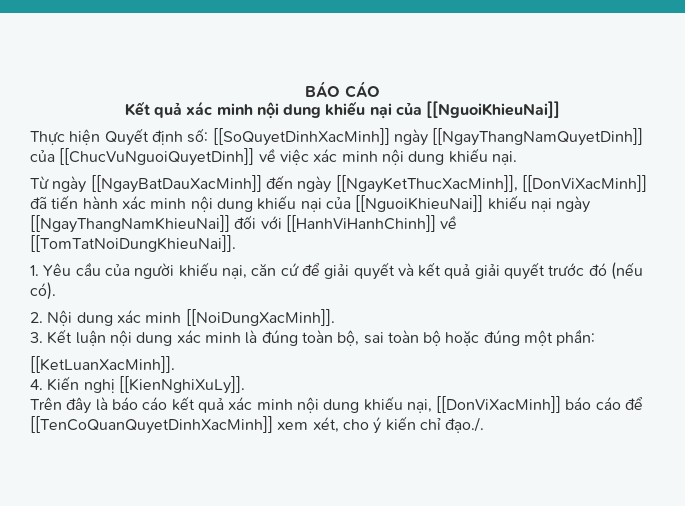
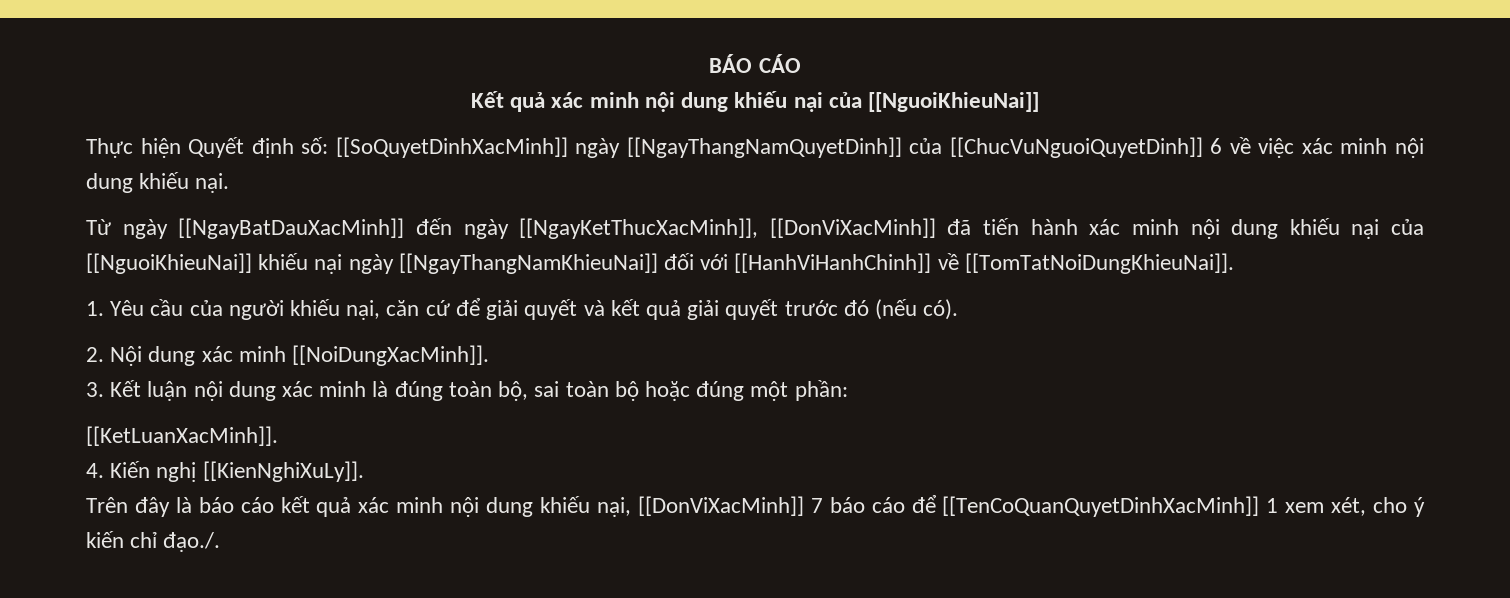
- Thực hiện Quyết định số: [[SoQuyetDinhXacMinh]] ngày [[NgayThangNamQuyetDinh]] của [[ChucVuNguoiQuyetDinh]] về việc xác minh nội dung khiếu nại.
+ Thực hiện Quyết định số: [[SoQuyetDinhXacMinh]] ngày [[NgayThangNamQuyetDinh]] của [[ChucVuNguoiQuyetDinh]] 6 về việc xác minh nội dung khiếu nại.
- Trên đây là báo cáo kết quả xác minh nội dung khiếu nại, [[DonViXacMinh]] báo cáo để [[TenCoQuanQuyetDinhXacMinh]] xem xét, cho ý kiến chỉ đạo./.
+ Trên đây là báo cáo kết quả xác minh nội dung khiếu nại, [[DonViXacMinh]] 7 báo cáo để [[TenCoQuanQuyetDinhXacMinh]] 1 xem xét, cho ý kiến chỉ đạo./.

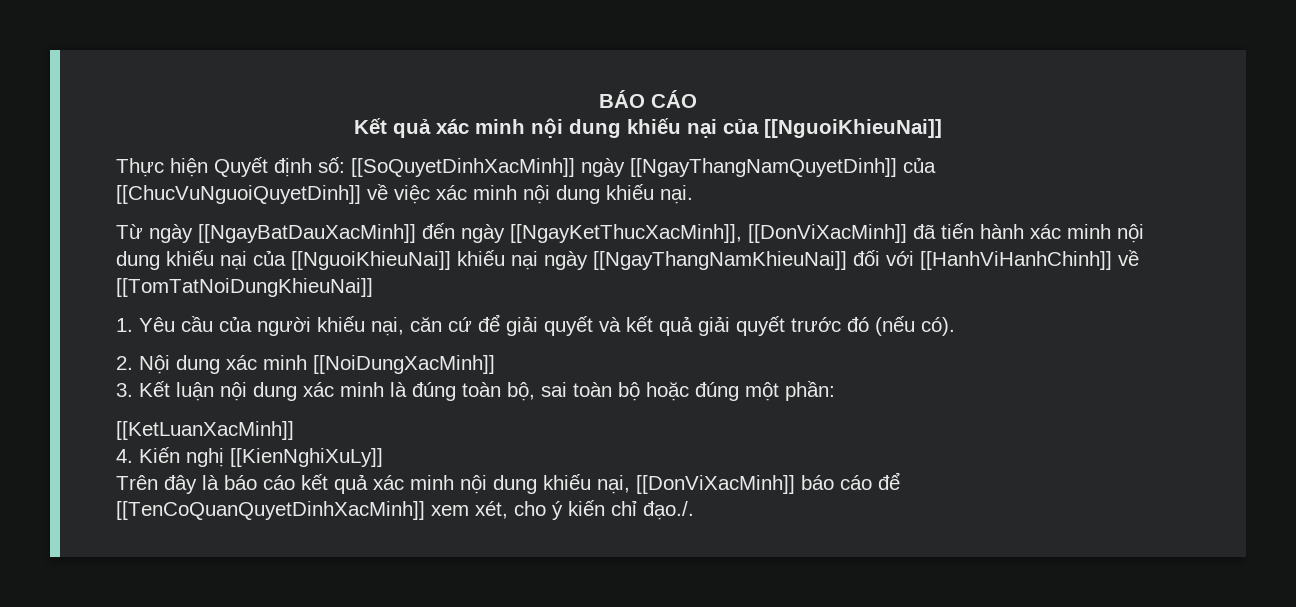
- Thực hiện Quyết định số: [[SoQuyetDinhXacMinh]] ngày [[NgayThangNamQuyetDinh]] của [[ChucVuNguoiQuyetDinh]] 6 về việc xác minh nội dung khiếu nại.
+ Thực hiện Quyết định số: [[SoQuyetDinhXacMinh]] ngày [[NgayThangNamQuyetDinh]] của [[ChucVuNguoiQuyetDinh]] về việc xác minh nội dung khiếu nại.
- Từ ngày [[NgayBatDauXacMinh]] đến ngày [[NgayKetThucXacMinh]], [[DonViXacMinh]] đã tiến hành xác minh nội dung khiếu nại của [[NguoiKhieuNai]] khiếu nại ngày [[NgayThangNamKhieuNai]] đối với [[HanhViHanhChinh]] về [[TomTatNoiDungKhieuNai]].
+ Từ ngày [[NgayBatDauXacMinh]] đến ngày [[NgayKetThucXacMinh]], [[DonViXacMinh]] đã tiến hành xác minh nội dung khiếu nại của [[NguoiKhieuNai]] khiếu nại ngày [[NgayThangNamKhieuNai]] đối với [[HanhViHanhChinh]] về [[TomTatNoiDungKhieuNai]]
- 2. Nội dung xác minh [[NoiDungXacMinh]].
+ 2. Nội dung xác minh [[NoiDungXacMinh]]
- [[KetLuanXacMinh]].
+ [[KetLuanXacMinh]]
- 4. Kiến nghị [[KienNghiXuLy]].
+ 4. Kiến nghị [[KienNghiXuLy]]
- Trên đây là báo cáo kết quả xác minh nội dung khiếu nại, [[DonViXacMinh]] 7 báo cáo để [[TenCoQuanQuyetDinhXacMinh]] 1 xem xét, cho ý kiến chỉ đạo./.
+ Trên đây là báo cáo kết quả xác minh nội dung khiếu nại, [[DonViXacMinh]] báo cáo để [[TenCoQuanQuyetDinhXacMinh]] xem xét, cho ý kiến chỉ đạo./.

